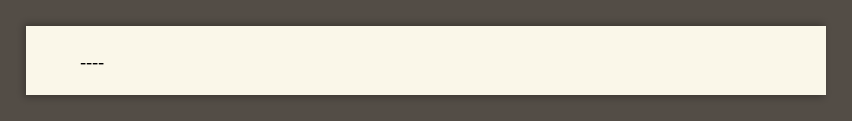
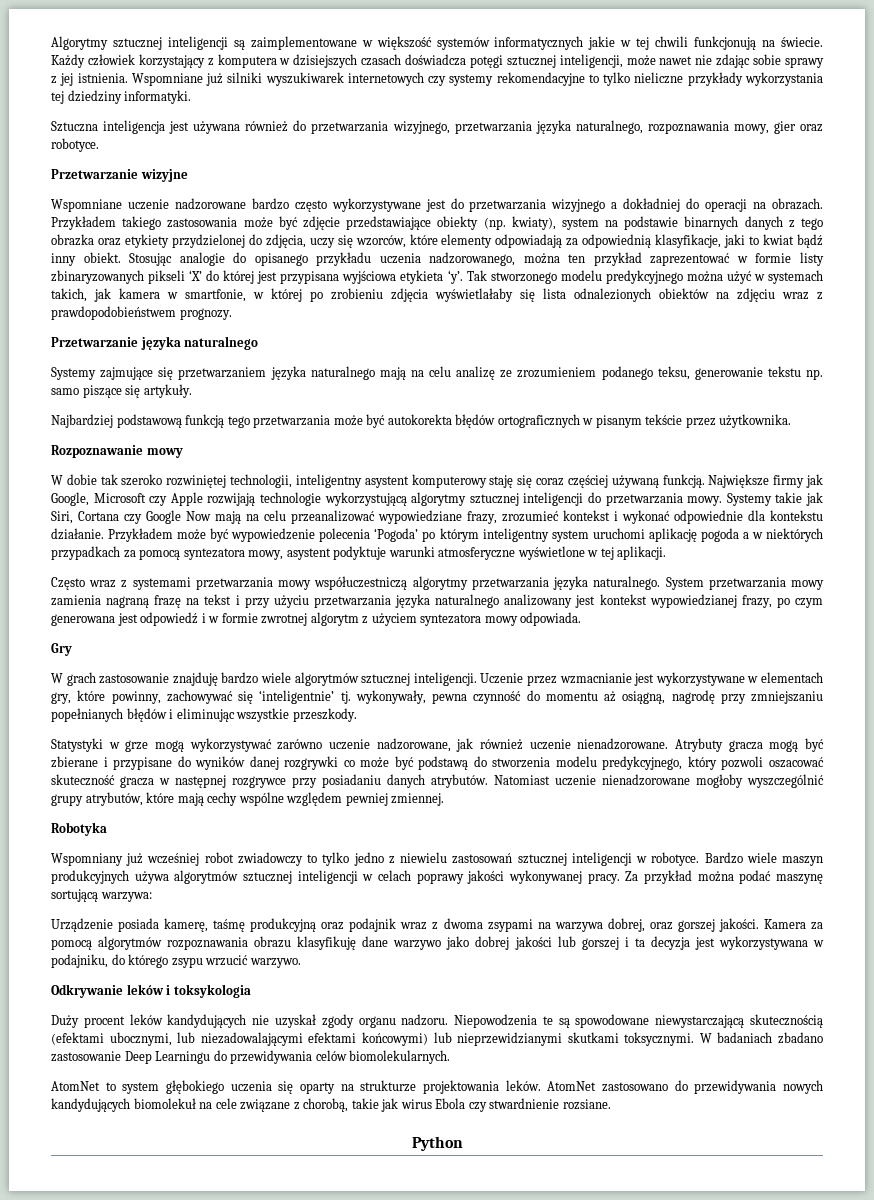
- ----
+ Algorytmy sztucznej inteligencji są zaimplementowane w większość systemów informatycznych jakie w tej chwili funkcjonują na świecie. Każdy człowiek korzystający z komputera w dzisiejszych czasach doświadcza potęgi sztucznej inteligencji, może nawet nie zdając sobie sprawy z jej istnienia. Wspomniane już silniki wyszukiwarek internetowych czy systemy rekomendacyjne to tylko nieliczne przykłady wykorzystania tej dziedziny informatyki.
+ Sztuczna inteligencja jest używana również do przetwarzania wizyjnego, przetwarzania języka naturalnego, rozpoznawania mowy, gier oraz robotyce.
+ Przetwarzanie wizyjne
+ Wspomniane uczenie nadzorowane bardzo często wykorzystywane jest do przetwarzania wizyjnego a dokładniej do operacji na obrazach. Przykładem takiego zastosowania może być zdjęcie przedstawiające obiekty (np. kwiaty), system na podstawie binarnych danych z tego obrazka oraz etykiety przydzielonej do zdjęcia, uczy się wzorców, które elementy odpowiadają za odpowiednią klasyfikacje, jaki to kwiat bądź inny obiekt. Stosując analogie do opisanego przykładu uczenia nadzorowanego, można ten przykład zaprezentować w formie listy zbinaryzowanych pikseli ‘X’ do której jest przypisana wyjściowa etykieta ‘y’. Tak stworzonego modelu predykcyjnego można użyć w systemach takich, jak kamera w smartfonie, w której po zrobieniu zdjęcia wyświetlałaby się lista odnalezionych obiektów na zdjęciu wraz z prawdopodobieństwem prognozy.
+ Przetwarzanie języka naturalnego
+ Systemy zajmujące się przetwarzaniem języka naturalnego mają na celu analizę ze zrozumieniem podanego teksu, generowanie tekstu np. samo piszące się artykuły.
+ Najbardziej podstawową funkcją tego przetwarzania może być autokorekta błędów ortograficznych w pisanym tekście przez użytkownika.
+ Rozpoznawanie mowy
+ W dobie tak szeroko rozwiniętej technologii, inteligentny asystent komputerowy staję się coraz częściej używaną funkcją. Największe firmy jak Google, Microsoft czy Apple rozwijają technologie wykorzystującą algorytmy sztucznej inteligencji do przetwarzania mowy. Systemy takie jak Siri, Cortana czy Google Now mają na celu przeanalizować wypowiedziane frazy, zrozumieć kontekst i wykonać odpowiednie dla kontekstu działanie. Przykładem może być wypowiedzenie polecenia ‘Pogoda’ po którym inteligentny system uruchomi aplikację pogoda a w niektórych przypadkach za pomocą syntezatora mowy, asystent podyktuje warunki atmosferyczne wyświetlone w tej aplikacji.
+ Często wraz z systemami przetwarzania mowy współuczestniczą algorytmy przetwarzania języka naturalnego. System przetwarzania mowy zamienia nagraną frazę na tekst i przy użyciu przetwarzania języka naturalnego analizowany jest kontekst wypowiedzianej frazy, po czym generowana jest odpowiedź i w formie zwrotnej algorytm z użyciem syntezatora mowy odpowiada.
+ Gry
+ W grach zastosowanie znajduję bardzo wiele algorytmów sztucznej inteligencji. Uczenie przez wzmacnianie jest wykorzystywane w elementach gry, które powinny, zachowywać się ‘inteligentnie’ tj. wykonywały, pewna czynność do momentu aż osiągną, nagrodę przy zmniejszaniu popełnianych błędów i eliminując wszystkie przeszkody.
+ Statystyki w grze mogą wykorzystywać zarówno uczenie nadzorowane, jak również uczenie nienadzorowane. Atrybuty gracza mogą być zbierane i przypisane do wyników danej rozgrywki co może być podstawą do stworzenia modelu predykcyjnego, który pozwoli oszacować skuteczność gracza w następnej rozgrywce przy posiadaniu danych atrybutów. Natomiast uczenie nienadzorowane mogłoby wyszczególnić grupy atrybutów, które mają cechy wspólne względem pewniej zmiennej.
+ Robotyka
+ Wspomniany już wcześniej robot zwiadowczy to tylko jedno z niewielu zastosowań sztucznej inteligencji w robotyce. Bardzo wiele maszyn produkcyjnych używa algorytmów sztucznej inteligencji w celach poprawy jakości wykonywanej pracy. Za przykład można podać maszynę sortującą warzywa:
+ Urządzenie posiada kamerę, taśmę produkcyjną oraz podajnik wraz z dwoma zsypami na warzywa dobrej, oraz gorszej jakości. Kamera za pomocą algorytmów rozpoznawania obrazu klasyfikuję dane warzywo jako dobrej jakości lub gorszej i ta decyzja jest wykorzystywana w podajniku, do którego zsypu wrzucić warzywo.
+ Odkrywanie leków i toksykologia
+ Duży procent leków kandydujących nie uzyskał zgody organu nadzoru. Niepowodzenia te są spowodowane niewystarczającą skutecznością (efektami ubocznymi, lub niezadowalającymi efektami końcowymi) lub nieprzewidzianymi skutkami toksycznymi. W badaniach zbadano zastosowanie Deep Learningu do przewidywania celów biomolekularnych.
+ AtomNet to system głębokiego uczenia się oparty na strukturze projektowania leków. AtomNet zastosowano do przewidywania nowych kandydujących biomolekuł na cele związane z chorobą, takie jak wirus Ebola czy stwardnienie rozsiane.
+ Python

